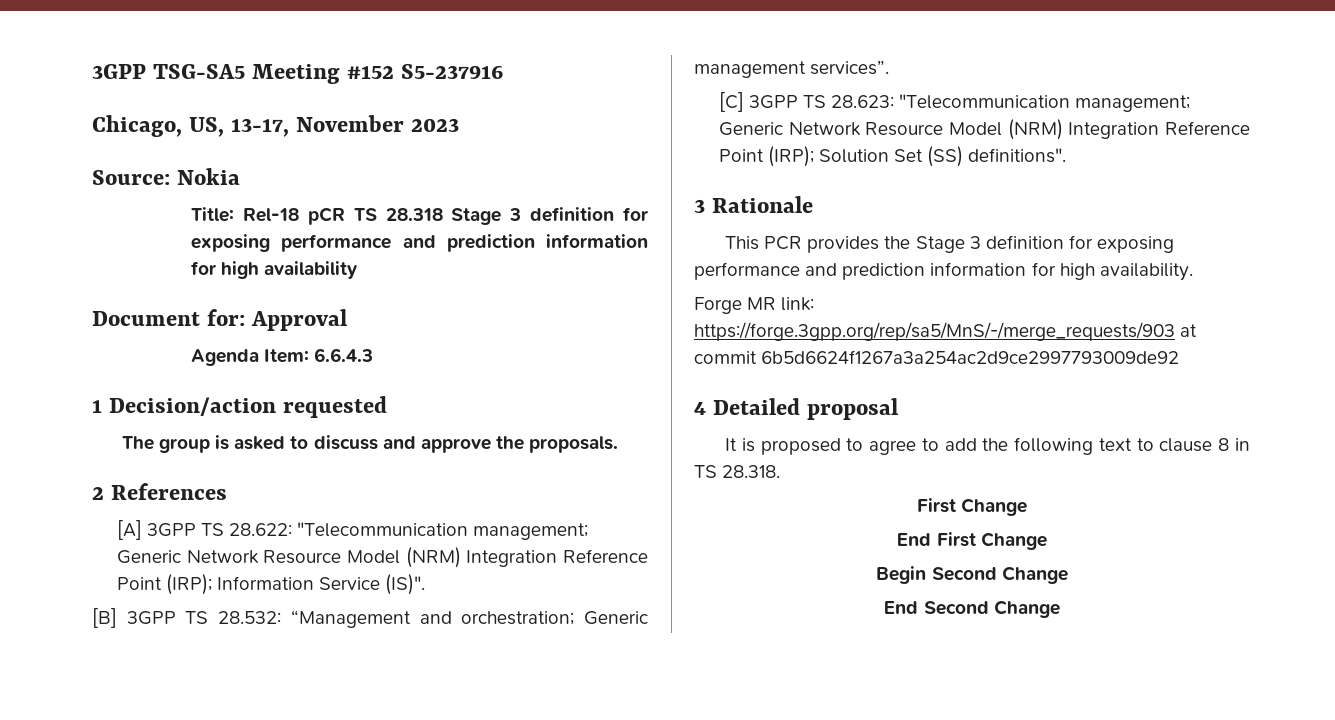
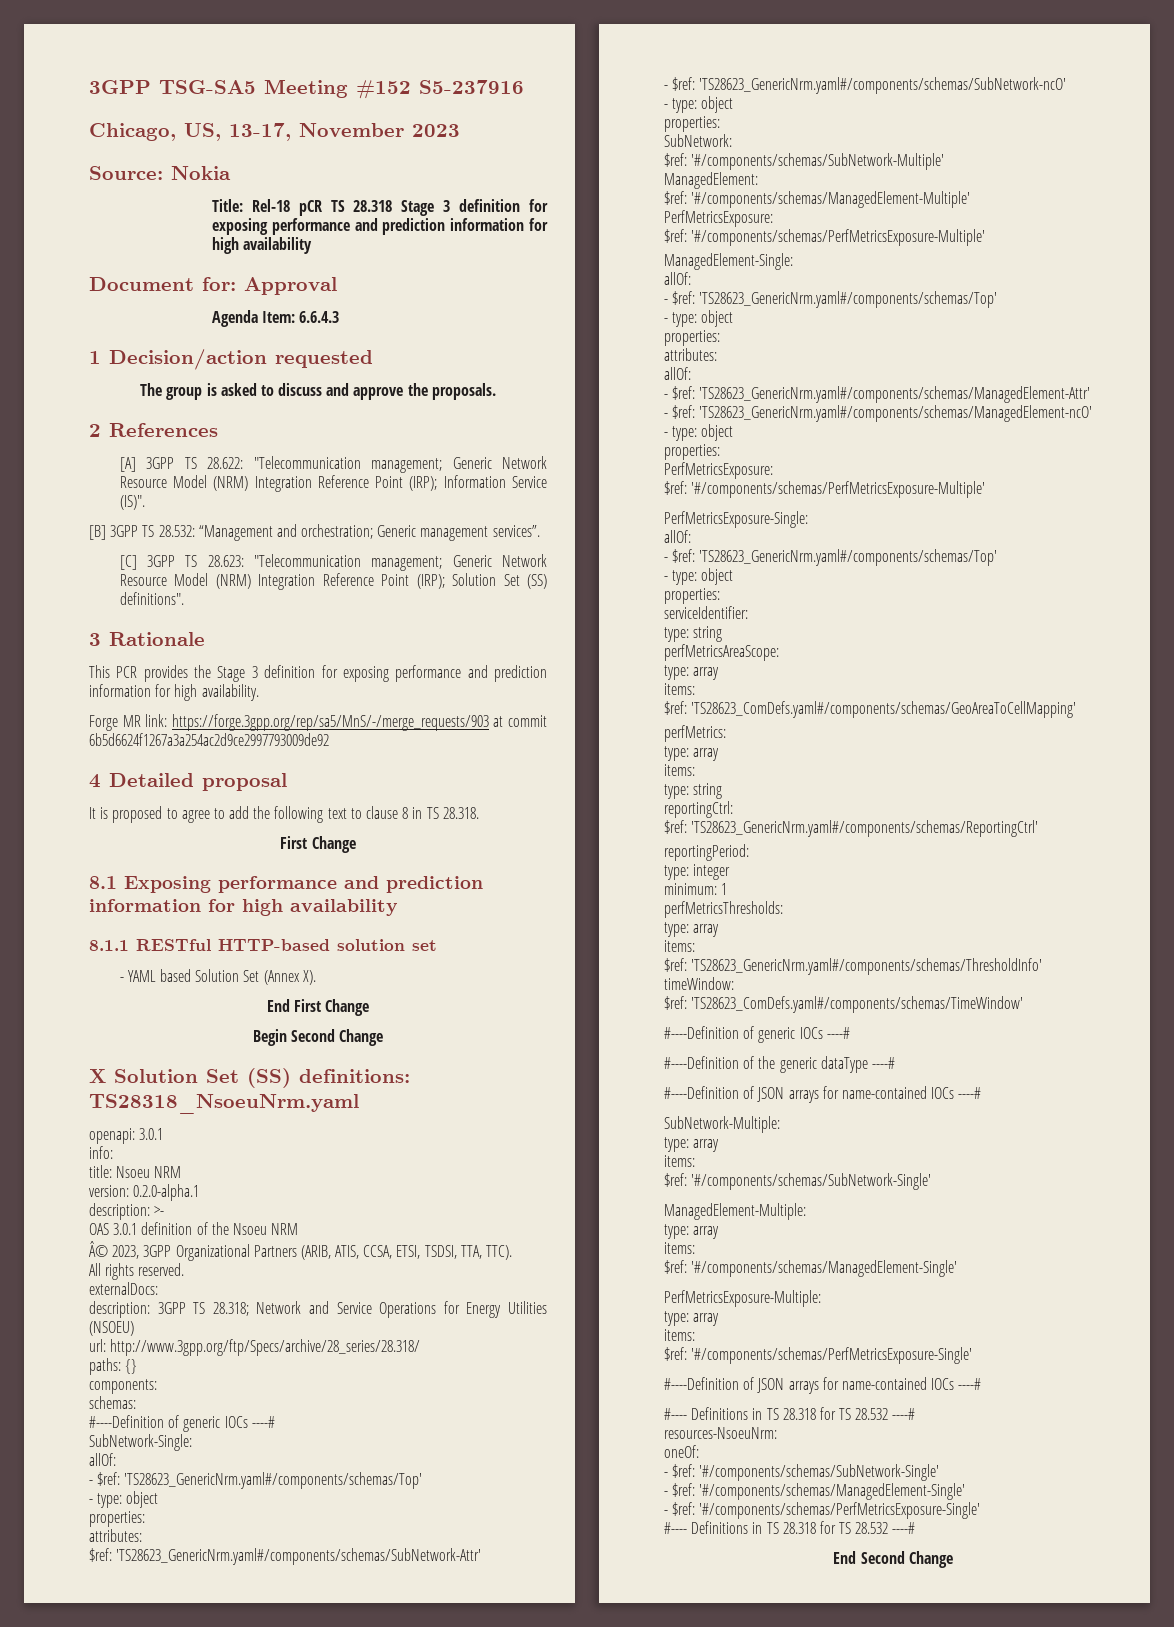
+ 8.1 Exposing performance and prediction information for high availability
+ 8.1.1 RESTful HTTP-based solution set
+ - YAML based Solution Set (Annex X).
+ X Solution Set (SS) definitions: TS28318_NsoeuNrm.yaml
+ openapi: 3.0.1
+ info:
+ title: Nsoeu NRM
+ version: 0.2.0-alpha.1
+ description: >-
+ OAS 3.0.1 definition of the Nsoeu NRM
+ Â© 2023, 3GPP Organizational Partners (ARIB, ATIS, CCSA, ETSI, TSDSI, TTA, TTC).
+ All rights reserved.
+ externalDocs:
+ description: 3GPP TS 28.318; Network and Service Operations for Energy Utilities (NSOEU)
+ url: http://www.3gpp.org/ftp/Specs/archive/28_series/28.318/
+ paths: {}
+ components:
+ schemas:
+ #----Definition of generic IOCs ----#
+ SubNetwork-Single:
+ allOf:
+ - $ref: 'TS28623_GenericNrm.yaml#/components/schemas/Top'
+ - type: object
+ properties:
+ attributes:
+ $ref: 'TS28623_GenericNrm.yaml#/components/schemas/SubNetwork-Attr'
+ - $ref: 'TS28623_GenericNrm.yaml#/components/schemas/SubNetwork-ncO'
+ - type: object
+ properties:
+ SubNetwork:
+ $ref: '#/components/schemas/SubNetwork-Multiple'
+ ManagedElement:
+ $ref: '#/components/schemas/ManagedElement-Multiple'
+ PerfMetricsExposure:
+ $ref: '#/components/schemas/PerfMetricsExposure-Multiple'
+ ManagedElement-Single:
+ allOf:
+ - $ref: 'TS28623_GenericNrm.yaml#/components/schemas/Top'
+ - type: object
+ properties:
+ attributes:
+ allOf:
+ - $ref: 'TS28623_GenericNrm.yaml#/components/schemas/ManagedElement-Attr'
+ - $ref: 'TS28623_GenericNrm.yaml#/components/schemas/ManagedElement-ncO'
+ - type: object
+ properties:
+ PerfMetricsExposure:
+ $ref: '#/components/schemas/PerfMetricsExposure-Multiple'
+ PerfMetricsExposure-Single:
+ allOf:
+ - $ref: 'TS28623_GenericNrm.yaml#/components/schemas/Top'
+ - type: object
+ properties:
+ serviceIdentifier:
+ type: string
+ perfMetricsAreaScope:
+ type: array
+ items:
+ $ref: 'TS28623_ComDefs.yaml#/components/schemas/GeoAreaToCellMapping'
+ perfMetrics:
+ type: array
+ items:
+ type: string
+ reportingCtrl:
+ $ref: 'TS28623_GenericNrm.yaml#/components/schemas/ReportingCtrl'
+ reportingPeriod:
+ type: integer
+ minimum: 1
+ perfMetricsThresholds:
+ type: array
+ items:
+ $ref: 'TS28623_GenericNrm.yaml#/components/schemas/ThresholdInfo'
+ timeWindow:
+ $ref: 'TS28623_ComDefs.yaml#/components/schemas/TimeWindow'
+ #----Definition of generic IOCs ----#
+ #----Definition of the generic dataType ----#
+ #----Definition of JSON arrays for name-contained IOCs ----#
+ SubNetwork-Multiple:
+ type: array
+ items:
+ $ref: '#/components/schemas/SubNetwork-Single'
+ ManagedElement-Multiple:
+ type: array
+ items:
+ $ref: '#/components/schemas/ManagedElement-Single'
+ PerfMetricsExposure-Multiple:
+ type: array
+ items:
+ $ref: '#/components/schemas/PerfMetricsExposure-Single'
+ #----Definition of JSON arrays for name-contained IOCs ----#
+ #---- Definitions in TS 28.318 for TS 28.532 ----#
+ resources-NsoeuNrm:
+ oneOf:
+ - $ref: '#/components/schemas/SubNetwork-Single'
+ - $ref: '#/components/schemas/ManagedElement-Single'
+ - $ref: '#/components/schemas/PerfMetricsExposure-Single'
+ #---- Definitions in TS 28.318 for TS 28.532 ----#

